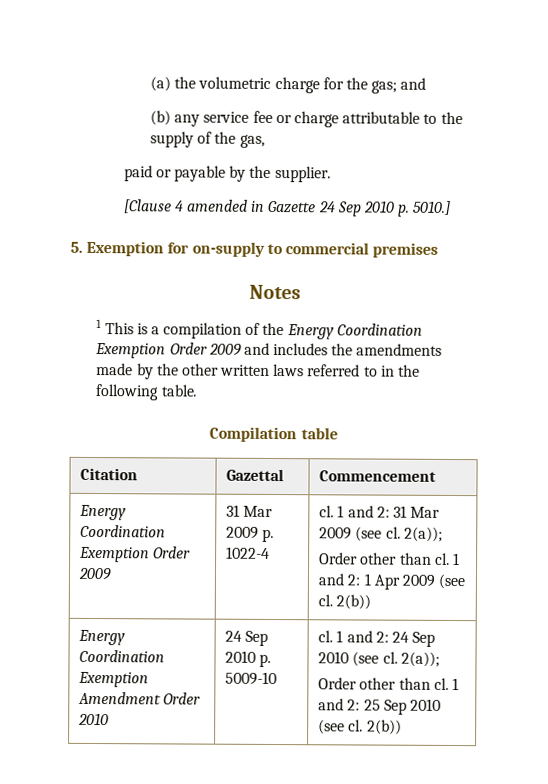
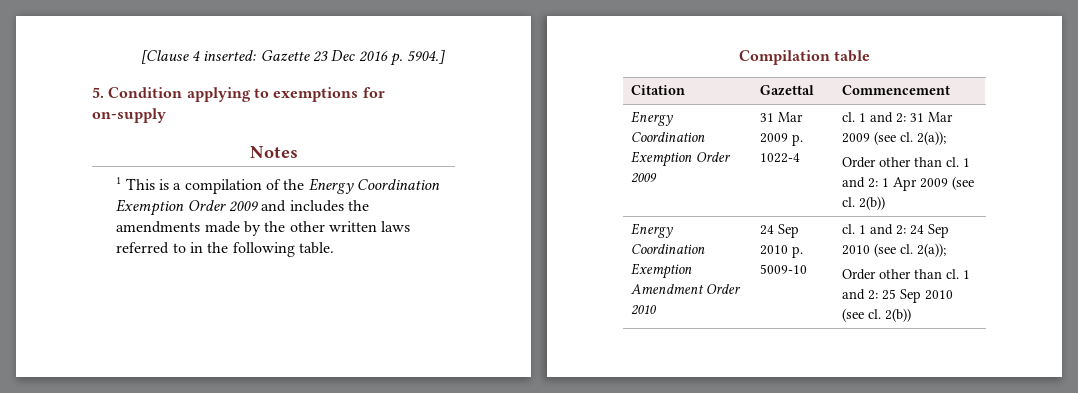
- (a) the volumetric charge for the gas; and
- (b) any service fee or charge attributable to the supply of the gas,
- paid or payable by the supplier.
- [Clause 4 amended in Gazette 24 Sep 2010 p. 5010.]
- 5. Exemption for on-supply to commercial premises
+ [Clause 4 inserted: Gazette 23 Dec 2016 p. 5904.]
+ 5. Condition applying to exemptions for on-supply

